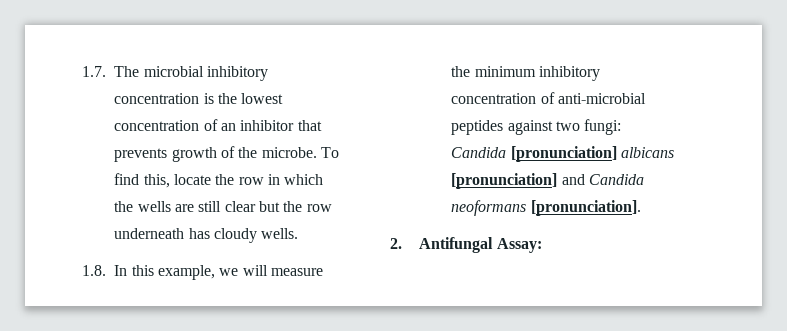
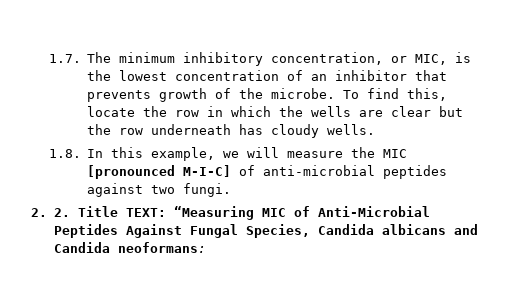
- 1.7. The microbial inhibitory concentration is the lowest concentration of an inhibitor that prevents growth of the microbe.
+ 1.7. The minimum inhibitory concentration, or MIC, is the lowest concentration of an inhibitor that prevents growth of the microbe.
- To find this, locate the row in which the wells are still clear but the row underneath has cloudy wells.
+ To find this, locate the row in which the wells are clear but the row underneath has cloudy wells.
- 1.8. In this example, we will measure the minimum inhibitory concentration of anti-microbial peptides against two fungi: Candida [pronunciation] albicans [pronunciation] and Candida neoformans [pronunciation].
- 2. Antifungal Assay:
+ 1.8. In this example, we will measure the MIC [pronounced M-I-C] of anti-microbial peptides against two fungi.
+ 2. 2. Title TEXT: “Measuring MIC of Anti-Microbial Peptides Against Fungal Species, Candida albicans and Candida neoformans:

